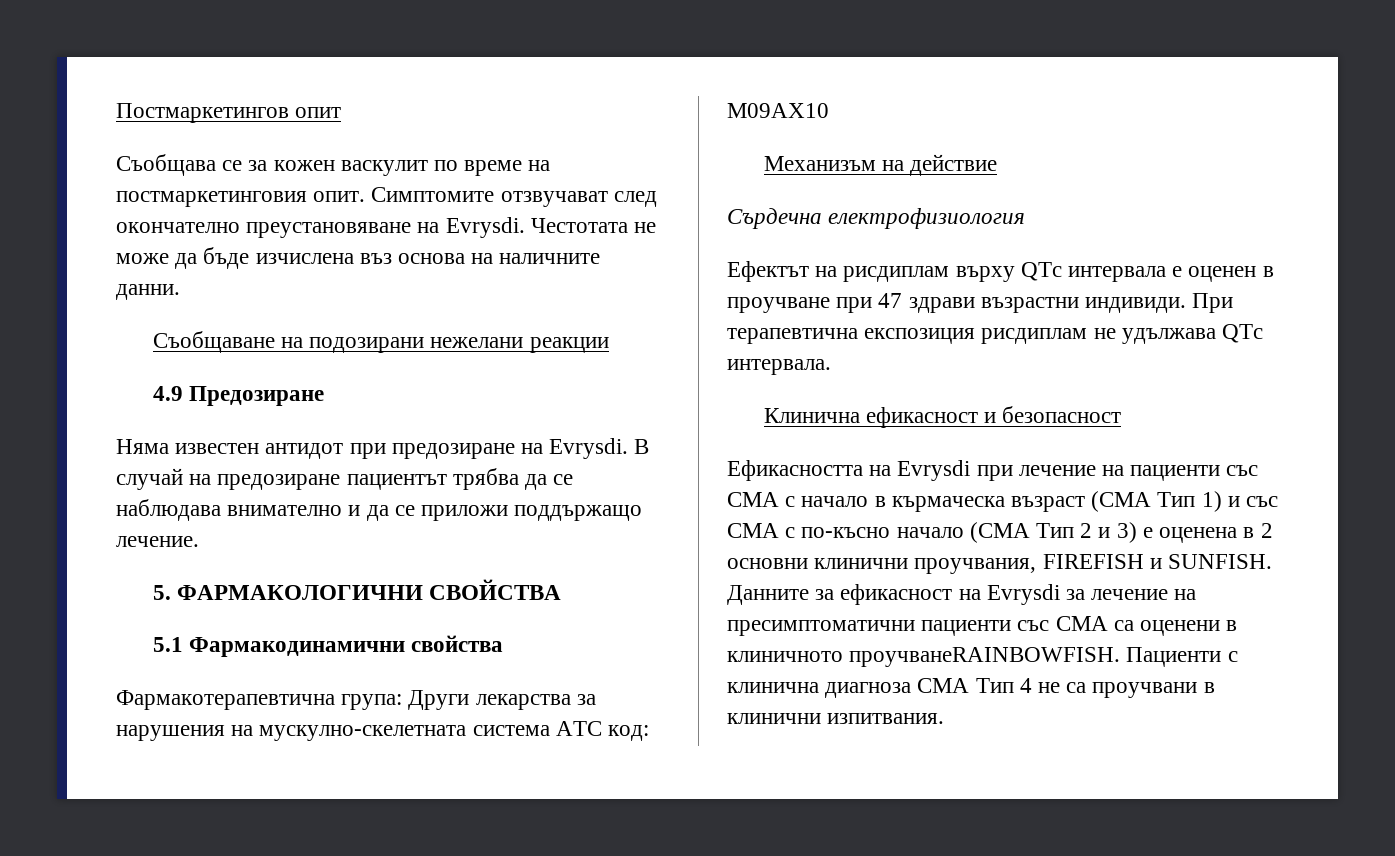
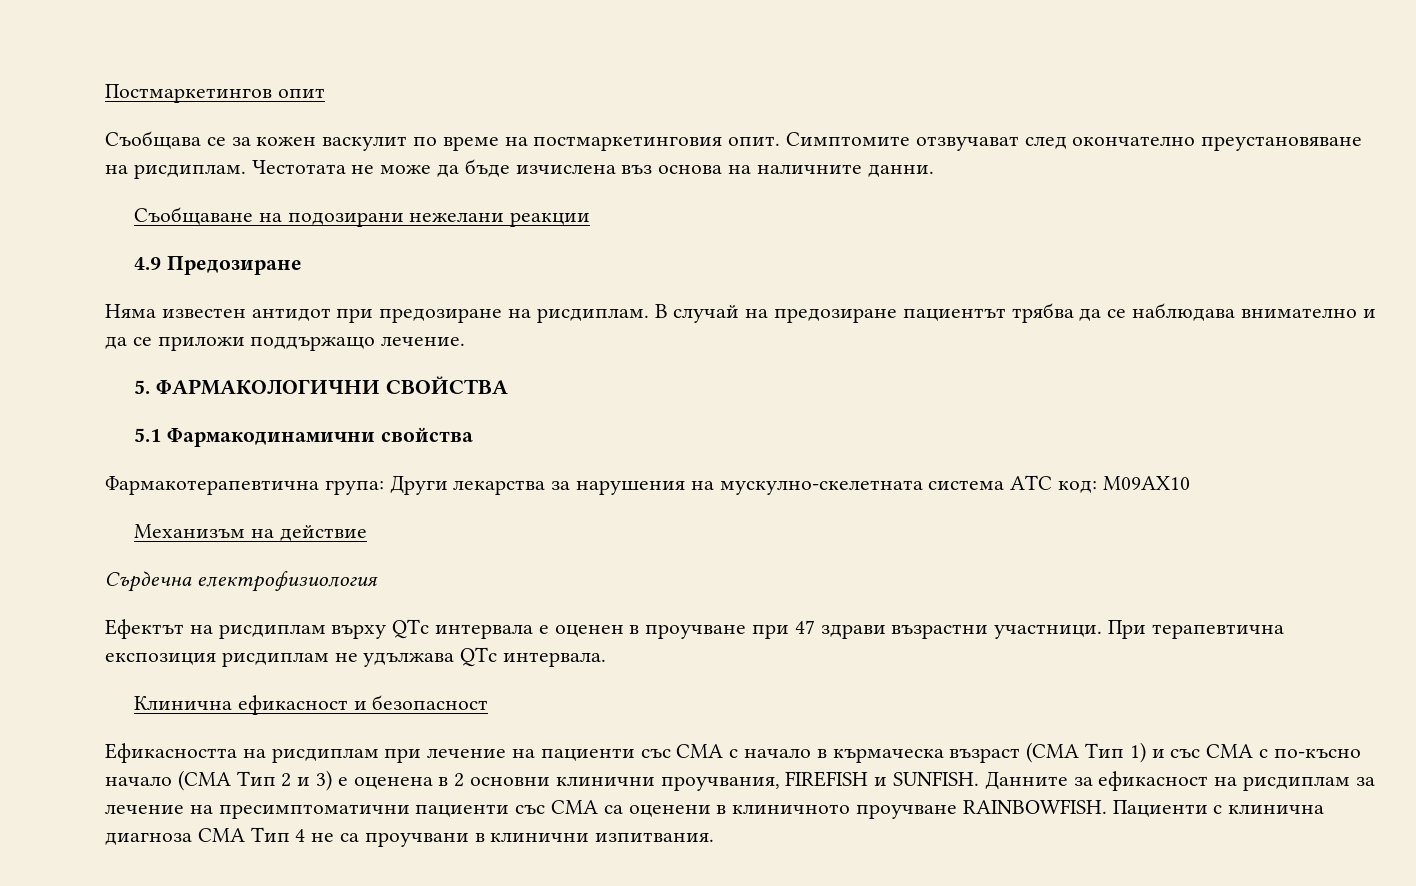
- Симптомите отзвучават след окончателно преустановяване на Evrysdi.
+ Симптомите отзвучават след окончателно преустановяване на рисдиплам.
- Няма известен антидот при предозиране на Evrysdi.
+ Няма известен антидот при предозиране на рисдиплам.
- Ефектът на рисдиплам върху QTc интервала е оценен в проучване при 47 здрави възрастни индивиди.
+ Ефектът на рисдиплам върху QTc интервала е оценен в проучване при 47 здрави възрастни участници.
- Ефикасността на Evrysdi при лечение на пациенти със СМА с начало в кърмаческа възраст (СМА Tип 1) и със СМА с по-късно начало (СМА Tип 2 и 3) е оценена в 2 основни клинични проучвания, FIREFISH и SUNFISH.
+ Ефикасността на рисдиплам при лечение на пациенти със СМА с начало в кърмаческа възраст (СМА Tип 1) и със СМА с по-късно начало (СМА Tип 2 и 3) е оценена в 2 основни клинични проучвания, FIREFISH и SUNFISH.
- Данните за ефикасност на Evrysdi за лечение на пресимптоматични пациенти със СМА са оценени в клиничното проучванеRAINBOWFISH.
+ Данните за ефикасност на рисдиплам за лечение на пресимптоматични пациенти със СМА са оценени в клиничното проучване RAINBOWFISH.

